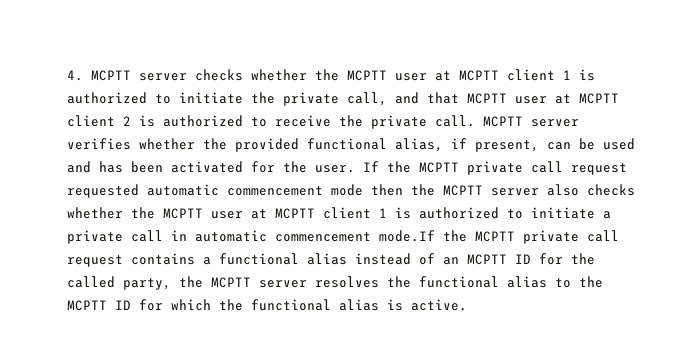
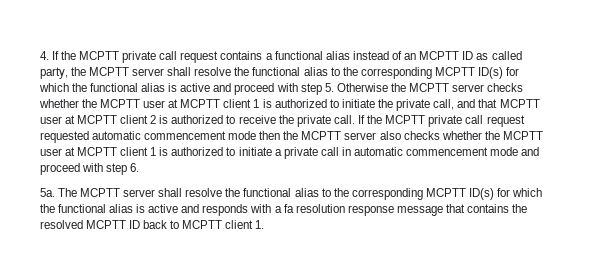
- 4. MCPTT server checks whether the MCPTT user at MCPTT client 1 is authorized to initiate the private call, and that MCPTT user at MCPTT client 2 is authorized to receive the private call.
+ 4. If the MCPTT private call request contains a functional alias instead of an MCPTT ID as called party, the MCPTT server shall resolve the functional alias to the corresponding MCPTT ID(s) for which the functional alias is active and proceed with step 5. Otherwise the MCPTT server checks whether the MCPTT user at MCPTT client 1 is authorized to initiate the private call, and that MCPTT user at MCPTT client 2 is authorized to receive the private call.
- MCPTT server verifies whether the provided functional alias, if present, can be used and has been activated for the user.
- If the MCPTT private call request requested automatic commencement mode then the MCPTT server also checks whether the MCPTT user at MCPTT client 1 is authorized to initiate a private call in automatic commencement mode.If the MCPTT private call request contains a functional alias instead of an MCPTT ID for the called party, the MCPTT server resolves the functional alias to the MCPTT ID for which the functional alias is active.
+ If the MCPTT private call request requested automatic commencement mode then the MCPTT server also checks whether the MCPTT user at MCPTT client 1 is authorized to initiate a private call in automatic commencement mode and proceed with step 6.
+ 5a. The MCPTT server shall resolve the functional alias to the corresponding MCPTT ID(s) for which the functional alias is active and responds with a fa resolution response message that contains the resolved MCPTT ID back to MCPTT client 1.

